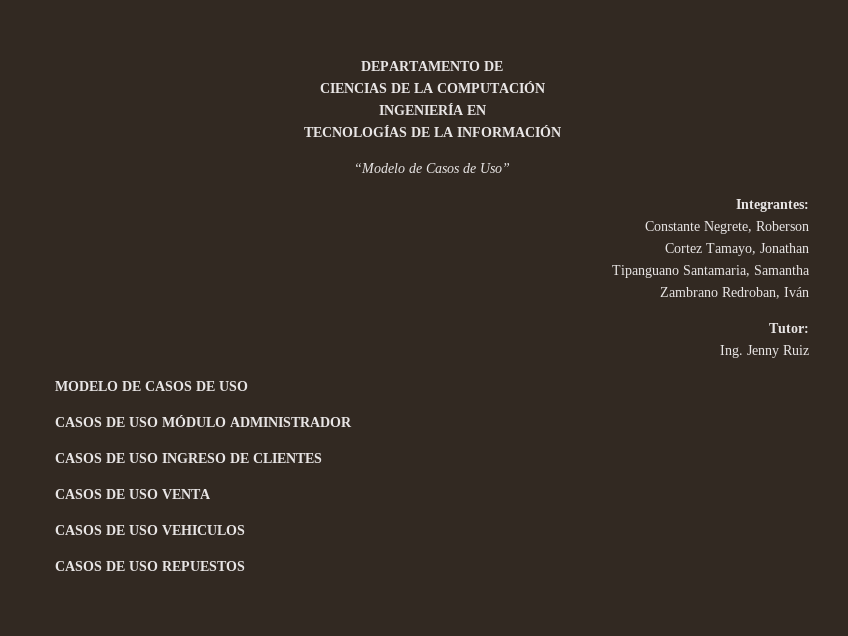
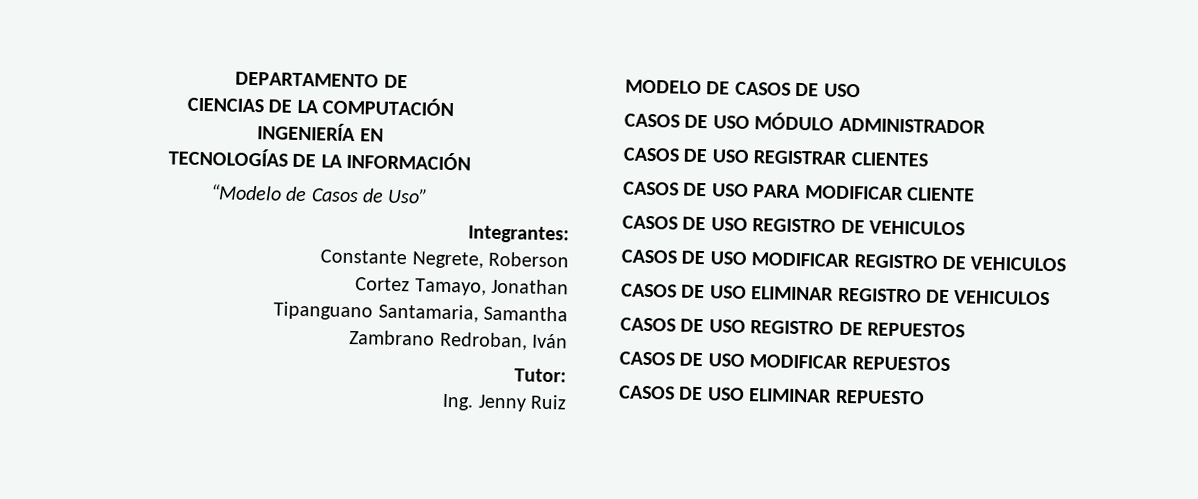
- CASOS DE USO INGRESO DE CLIENTES
+ CASOS DE USO REGISTRAR CLIENTES
- CASOS DE USO VENTA
- CASOS DE USO VEHICULOS
- CASOS DE USO REPUESTOS
+ CASOS DE USO PARA MODIFICAR CLIENTE
+ CASOS DE USO REGISTRO DE VEHICULOS
+ CASOS DE USO MODIFICAR REGISTRO DE VEHICULOS
+ CASOS DE USO ELIMINAR REGISTRO DE VEHICULOS
+ CASOS DE USO REGISTRO DE REPUESTOS
+ CASOS DE USO MODIFICAR REPUESTOS
+ CASOS DE USO ELIMINAR REPUESTO

